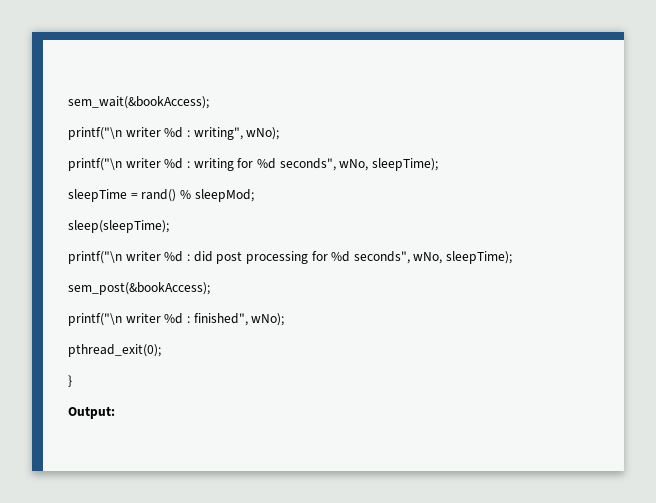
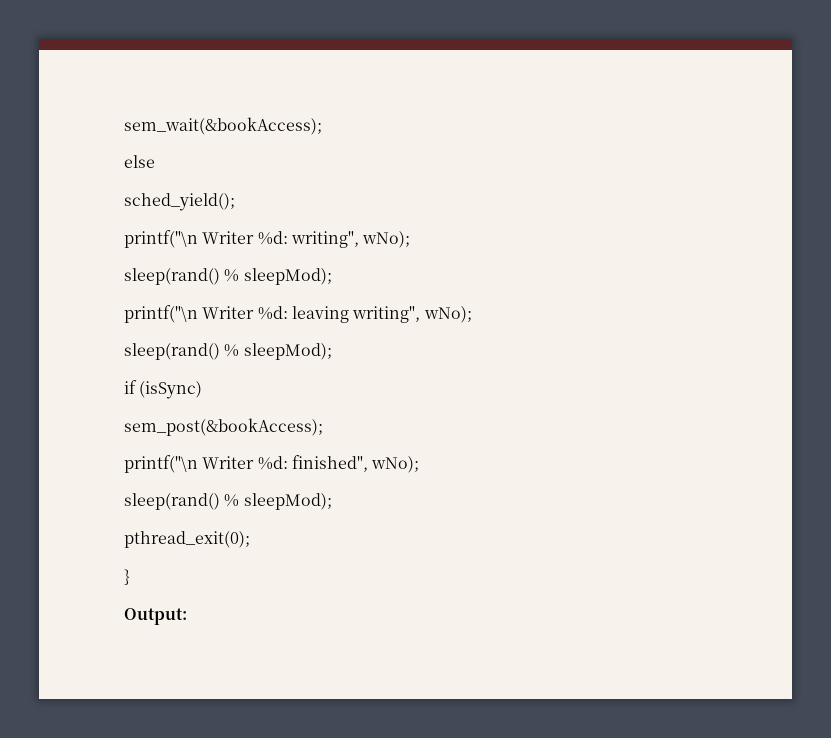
- printf("\n writer %d : writing", wNo);
- printf("\n writer %d : writing for %d seconds", wNo, sleepTime);
- sleepTime = rand() % sleepMod;
- sleep(sleepTime);
- printf("\n writer %d : did post processing for %d seconds", wNo, sleepTime);
+ else
+ sched_yield();
+ printf("\n Writer %d: writing", wNo);
+ sleep(rand() % sleepMod);
+ printf("\n Writer %d: leaving writing", wNo);
+ sleep(rand() % sleepMod);
+ if (isSync)
- printf("\n writer %d : finished", wNo);
+ printf("\n Writer %d: finished", wNo);
+ sleep(rand() % sleepMod);

